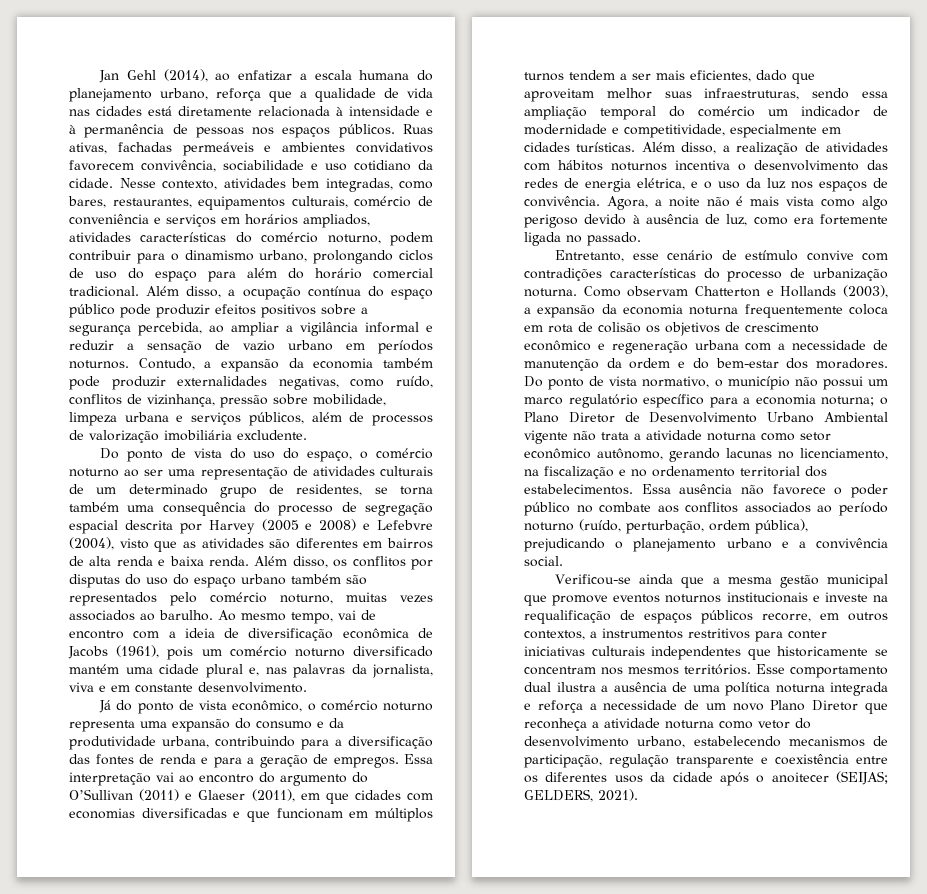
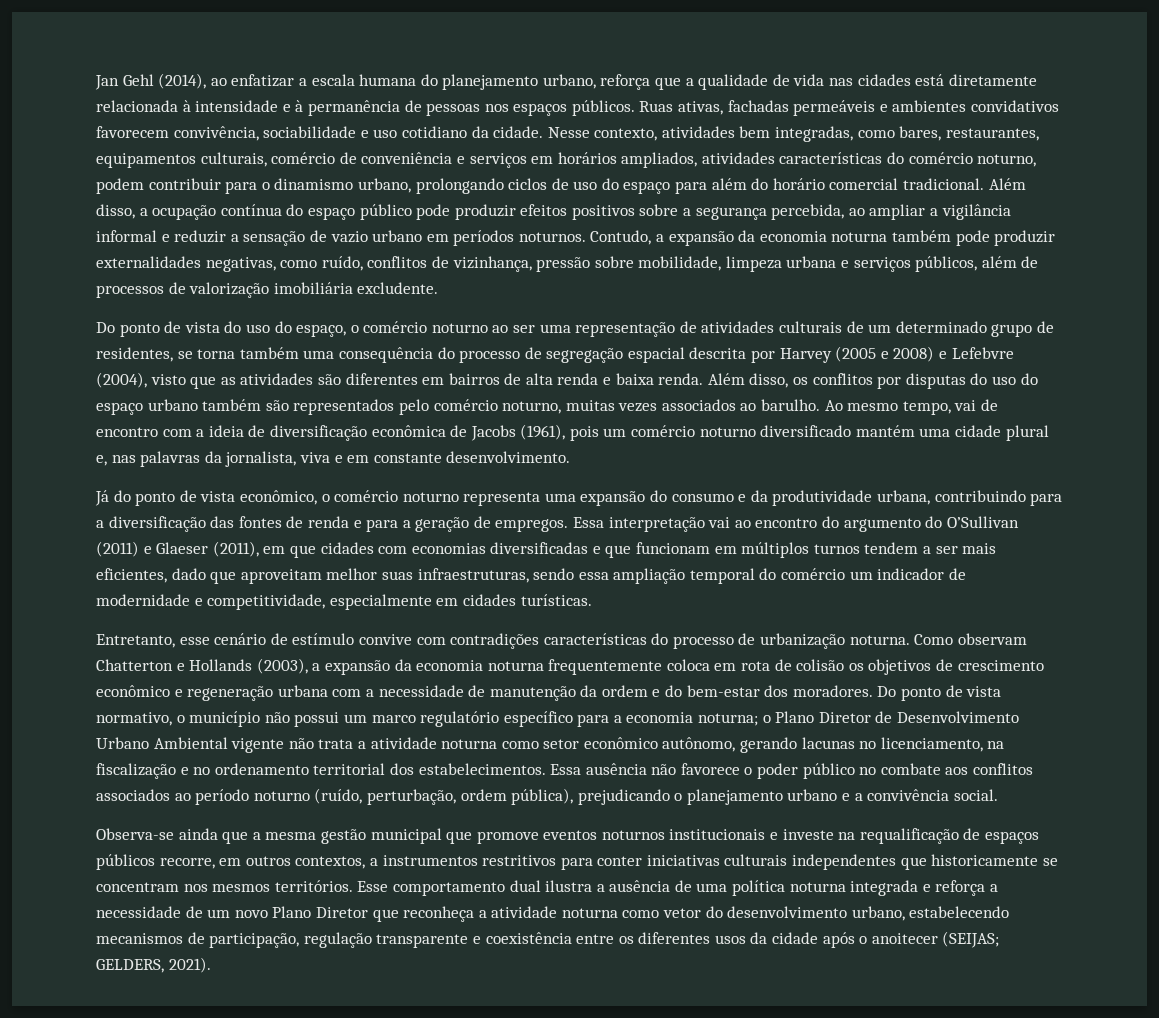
- Contudo, a expansão da economia também pode produzir externalidades negativas, como ruído, conflitos de vizinhança, pressão sobre mobilidade, limpeza urbana e serviços públicos, além de processos de valorização imobiliária excludente.
+ Contudo, a expansão da economia noturna também pode produzir externalidades negativas, como ruído, conflitos de vizinhança, pressão sobre mobilidade, limpeza urbana e serviços públicos, além de processos de valorização imobiliária excludente.
- Além disso, a realização de atividades com hábitos noturnos incentiva o desenvolvimento das redes de energia elétrica, e o uso da luz nos espaços de convivência. Agora, a noite não é mais vista como algo perigoso devido à ausência de luz, como era fortemente ligada no passado.
- Verificou-se ainda que a mesma gestão municipal que promove eventos noturnos institucionais e investe na requalificação de espaços públicos recorre, em outros contextos, a instrumentos restritivos para conter iniciativas culturais independentes que historicamente se concentram nos mesmos territórios.
+ Observa-se ainda que a mesma gestão municipal que promove eventos noturnos institucionais e investe na requalificação de espaços públicos recorre, em outros contextos, a instrumentos restritivos para conter iniciativas culturais independentes que historicamente se concentram nos mesmos territórios.

